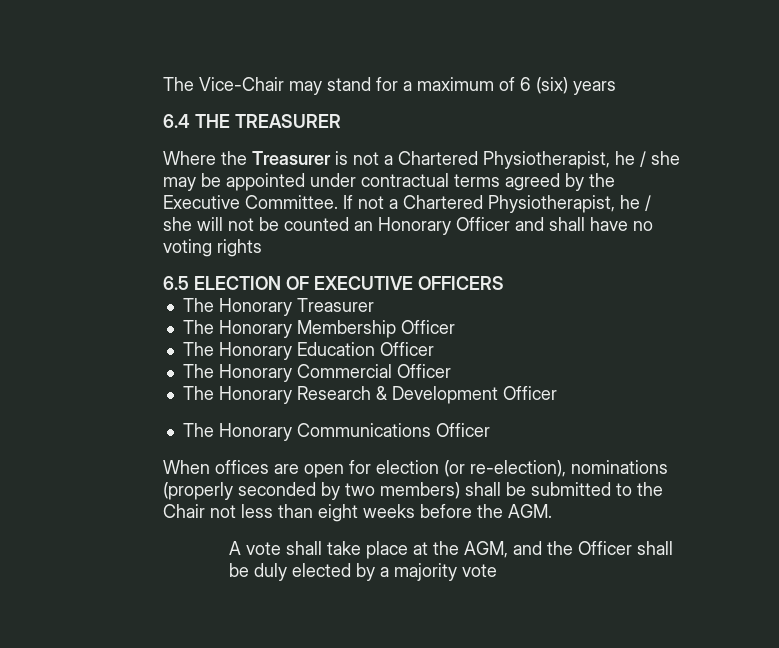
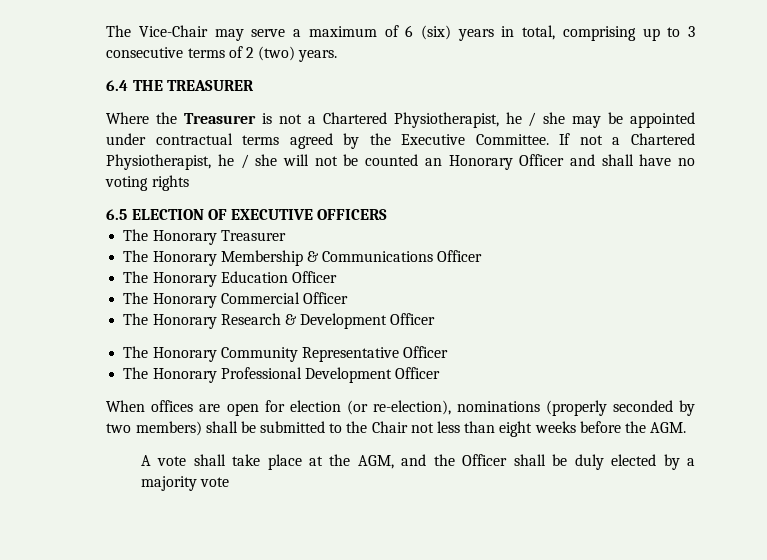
- The Vice-Chair may stand for a maximum of 6 (six) years
+ The Vice-Chair may serve a maximum of 6 (six) years in total, comprising up to 3 consecutive terms of 2 (two) years.
- The Honorary Membership Officer
+ The Honorary Membership & Communications Officer
- The Honorary Communications Officer
+ The Honorary Community Representative Officer
+ The Honorary Professional Development Officer

